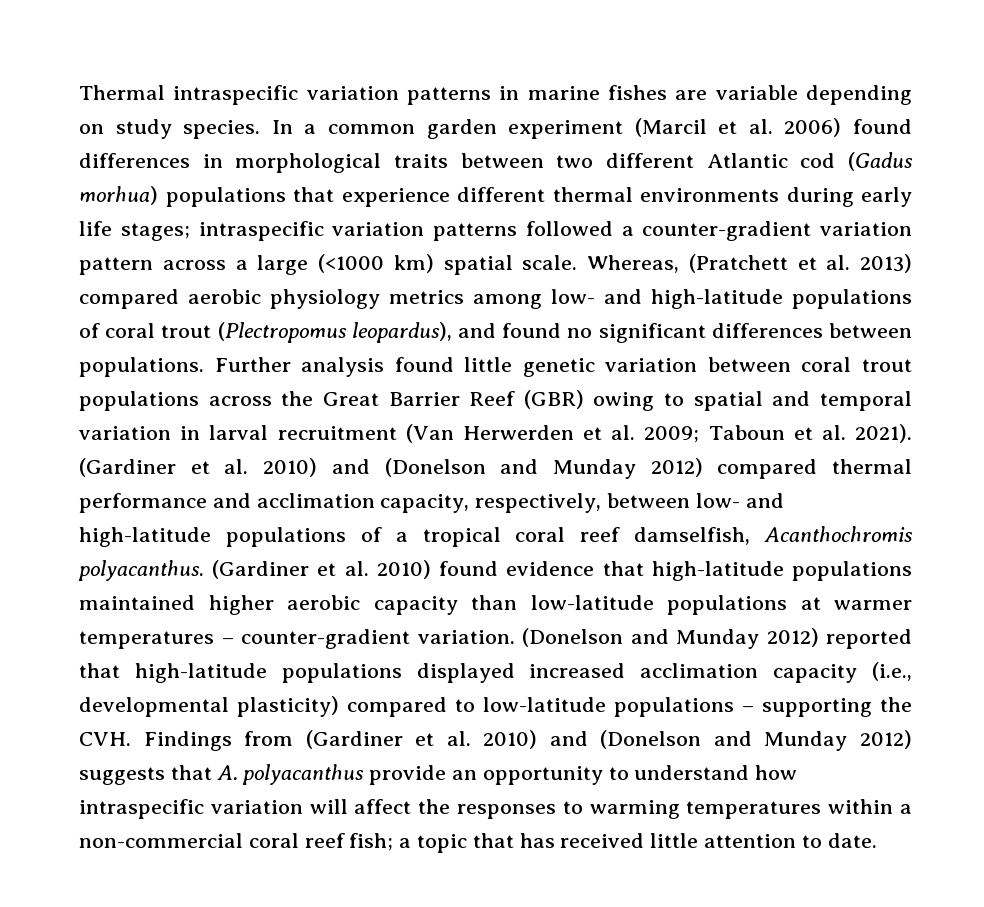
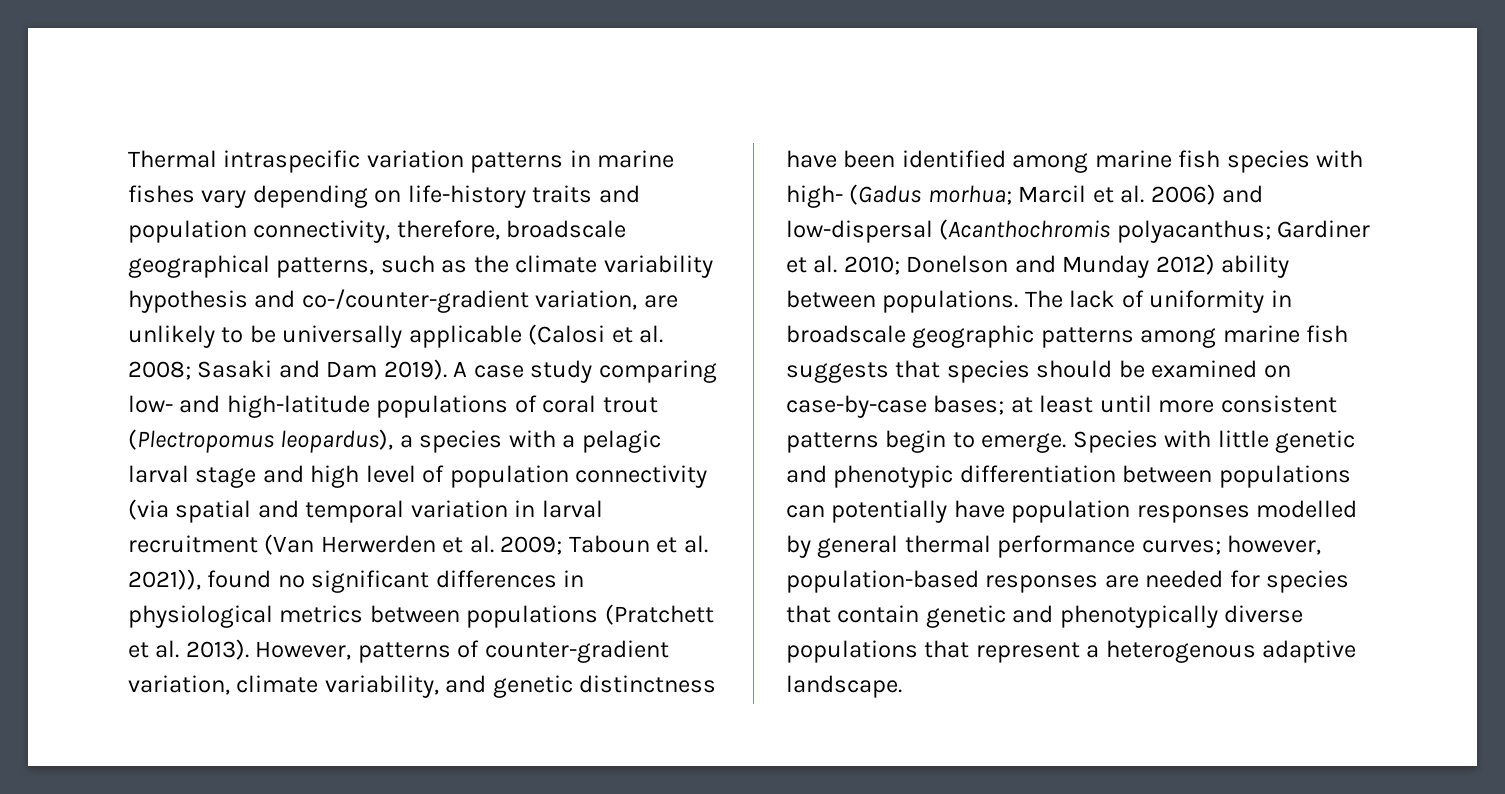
- Thermal intraspecific variation patterns in marine fishes are variable depending on study species. In a common garden experiment (Marcil et al. 2006) found differences in morphological traits between two different Atlantic cod (Gadus morhua) populations that experience different thermal environments during early life stages; intraspecific variation patterns followed a counter-gradient variation pattern across a large (<1000 km) spatial scale. Whereas, (Pratchett et al. 2013) compared aerobic physiology metrics among low- and high-latitude populations of coral trout (Plectropomus leopardus), and found no significant differences between populations. Further analysis found little genetic variation between coral trout populations across the Great Barrier Reef (GBR) owing to spatial and temporal variation in larval recruitment (Van Herwerden et al. 2009; Taboun et al. 2021). (Gardiner et al. 2010) and (Donelson and Munday 2012) compared thermal performance and acclimation capacity, respectively, between low- and high-latitude populations of a tropical coral reef damselfish, Acanthochromis polyacanthus. (Gardiner et al. 2010) found evidence that high-latitude populations maintained higher aerobic capacity than low-latitude populations at warmer temperatures – counter-gradient variation. (Donelson and Munday 2012) reported that high-latitude populations displayed increased acclimation capacity (i.e., developmental plasticity) compared to low-latitude populations – supporting the CVH. Findings from (Gardiner et al. 2010) and (Donelson and Munday 2012) suggests that A. polyacanthus provide an opportunity to understand how intraspecific variation will affect the responses to warming temperatures within a non-commercial coral reef fish; a topic that has received little attention to date.
+ Thermal intraspecific variation patterns in marine fishes vary depending on life-history traits and population connectivity, therefore, broadscale geographical patterns, such as the climate variability hypothesis and co-/counter-gradient variation, are unlikely to be universally applicable (Calosi et al. 2008; Sasaki and Dam 2019). A case study comparing low- and high-latitude populations of coral trout (Plectropomus leopardus), a species with a pelagic larval stage and high level of population connectivity (via spatial and temporal variation in larval recruitment (Van Herwerden et al. 2009; Taboun et al. 2021)), found no significant differences in physiological metrics between populations (Pratchett et al. 2013). However, patterns of counter-gradient variation, climate variability, and genetic distinctness have been identified among marine fish species with high- (Gadus morhua; Marcil et al. 2006) and low-dispersal (Acanthochromis polyacanthus; Gardiner et al. 2010; Donelson and Munday 2012) ability between populations. The lack of uniformity in broadscale geographic patterns among marine fish suggests that species should be examined on case-by-case bases; at least until more consistent patterns begin to emerge. Species with little genetic and phenotypic differentiation between populations can potentially have population responses modelled by general thermal performance curves; however, population-based responses are needed for species that contain genetic and phenotypically diverse populations that represent a heterogenous adaptive landscape.

